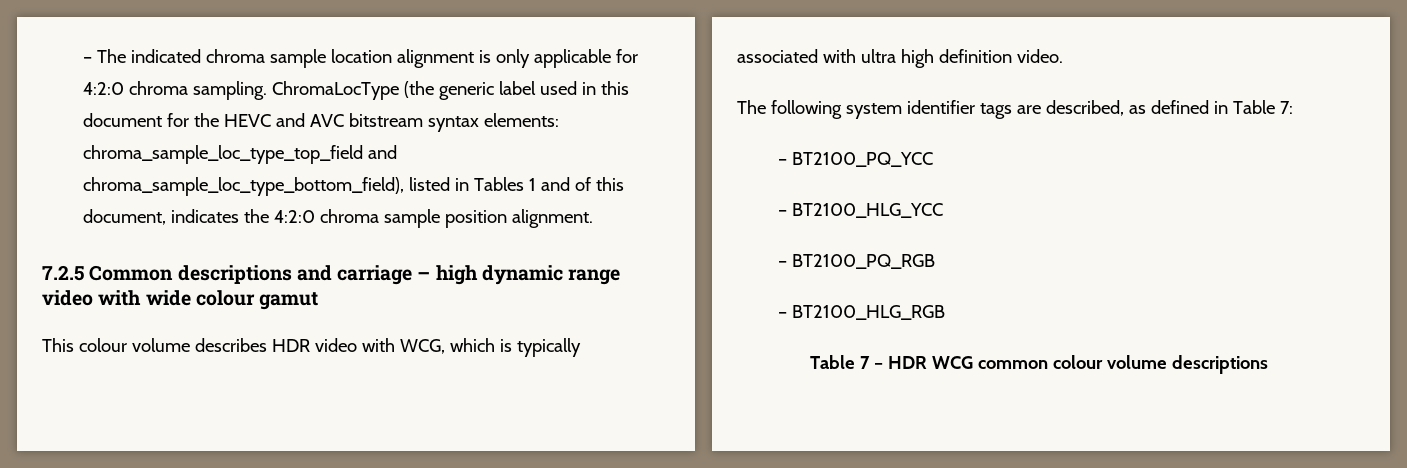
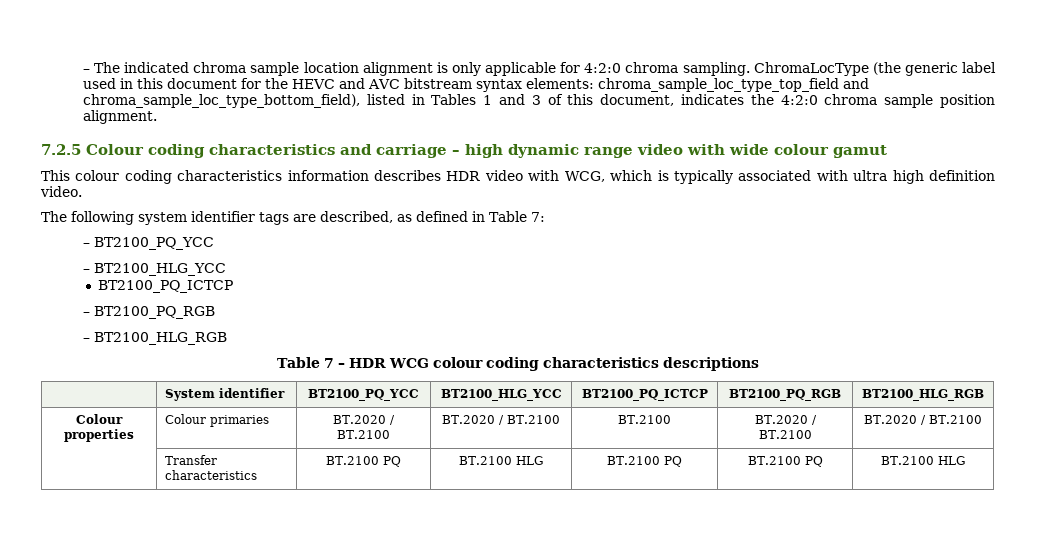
- ChromaLocType (the generic label used in this document for the HEVC and AVC bitstream syntax elements: chroma_sample_loc_type_top_field and chroma_sample_loc_type_bottom_field), listed in Tables 1 and of this document, indicates the 4:2:0 chroma sample position alignment.
+ ChromaLocType (the generic label used in this document for the HEVC and AVC bitstream syntax elements: chroma_sample_loc_type_top_field and chroma_sample_loc_type_bottom_field), listed in Tables 1 and 3 of this document, indicates the 4:2:0 chroma sample position alignment.
- 7.2.5 Common descriptions and carriage – high dynamic range video with wide colour gamut
+ 7.2.5 Colour coding characteristics and carriage – high dynamic range video with wide colour gamut
- This colour volume describes HDR video with WCG, which is typically associated with ultra high definition video.
+ This colour coding characteristics information describes HDR video with WCG, which is typically associated with ultra high definition video.
  – BT2100_HLG_YCC
+ BT2100_PQ_ICTCP
- Table 7 – HDR WCG common colour volume descriptions
+ Table 7 – HDR WCG colour coding characteristics descriptions
+ | System identifier | BT2100_PQ_YCC | BT2100_HLG_YCC | BT2100_PQ_ICTCP | BT2100_PQ_RGB | BT2100_HLG_RGB
+ Colour properties | Colour primaries | BT.2020 / BT.2100 | BT.2020 / BT.2100 | BT.2100 | BT.2020 / BT.2100 | BT.2020 / BT.2100
+ | Transfer characteristics | BT.2100 PQ | BT.2100 HLG | BT.2100 PQ | BT.2100 PQ | BT.2100 HLG

